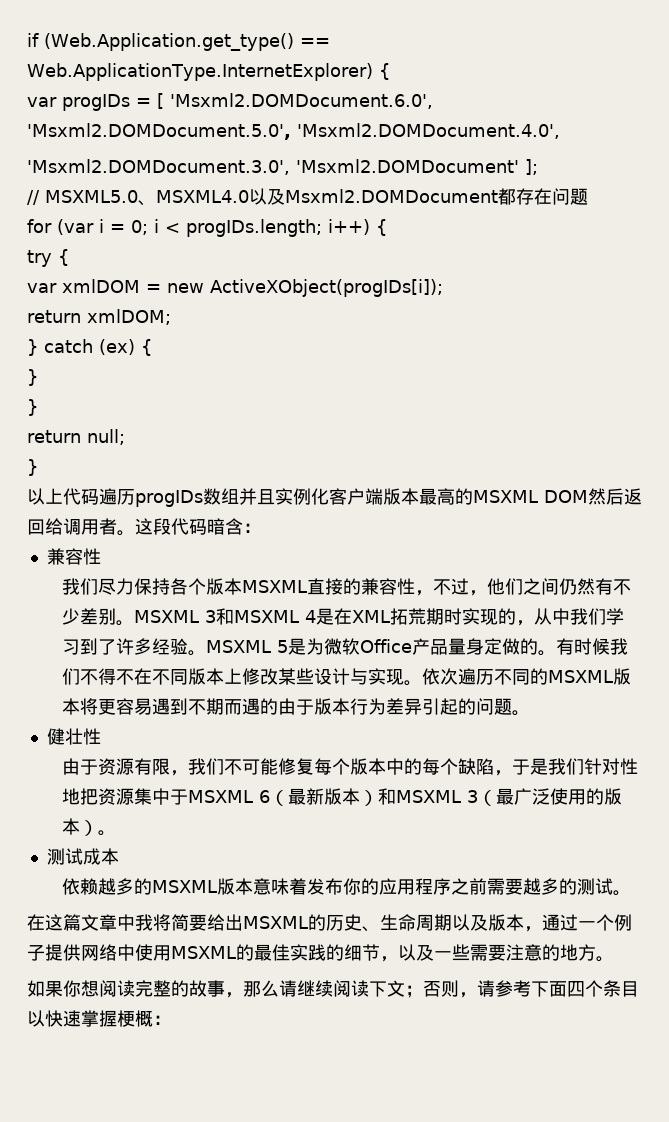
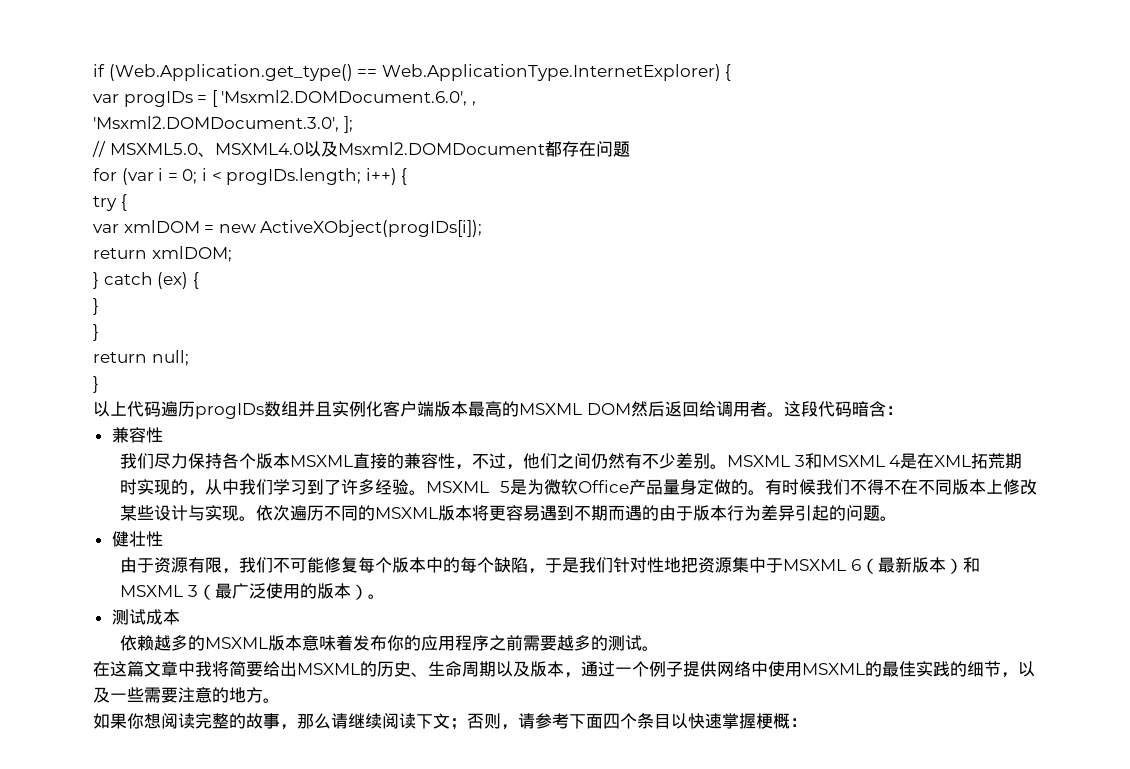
- var progIDs = [ 'Msxml2.DOMDocument.6.0', 'Msxml2.DOMDocument.5.0', 'Msxml2.DOMDocument.4.0',
+ var progIDs = [ 'Msxml2.DOMDocument.6.0', ,
- 'Msxml2.DOMDocument.3.0', 'Msxml2.DOMDocument' ];
+ 'Msxml2.DOMDocument.3.0', ];

